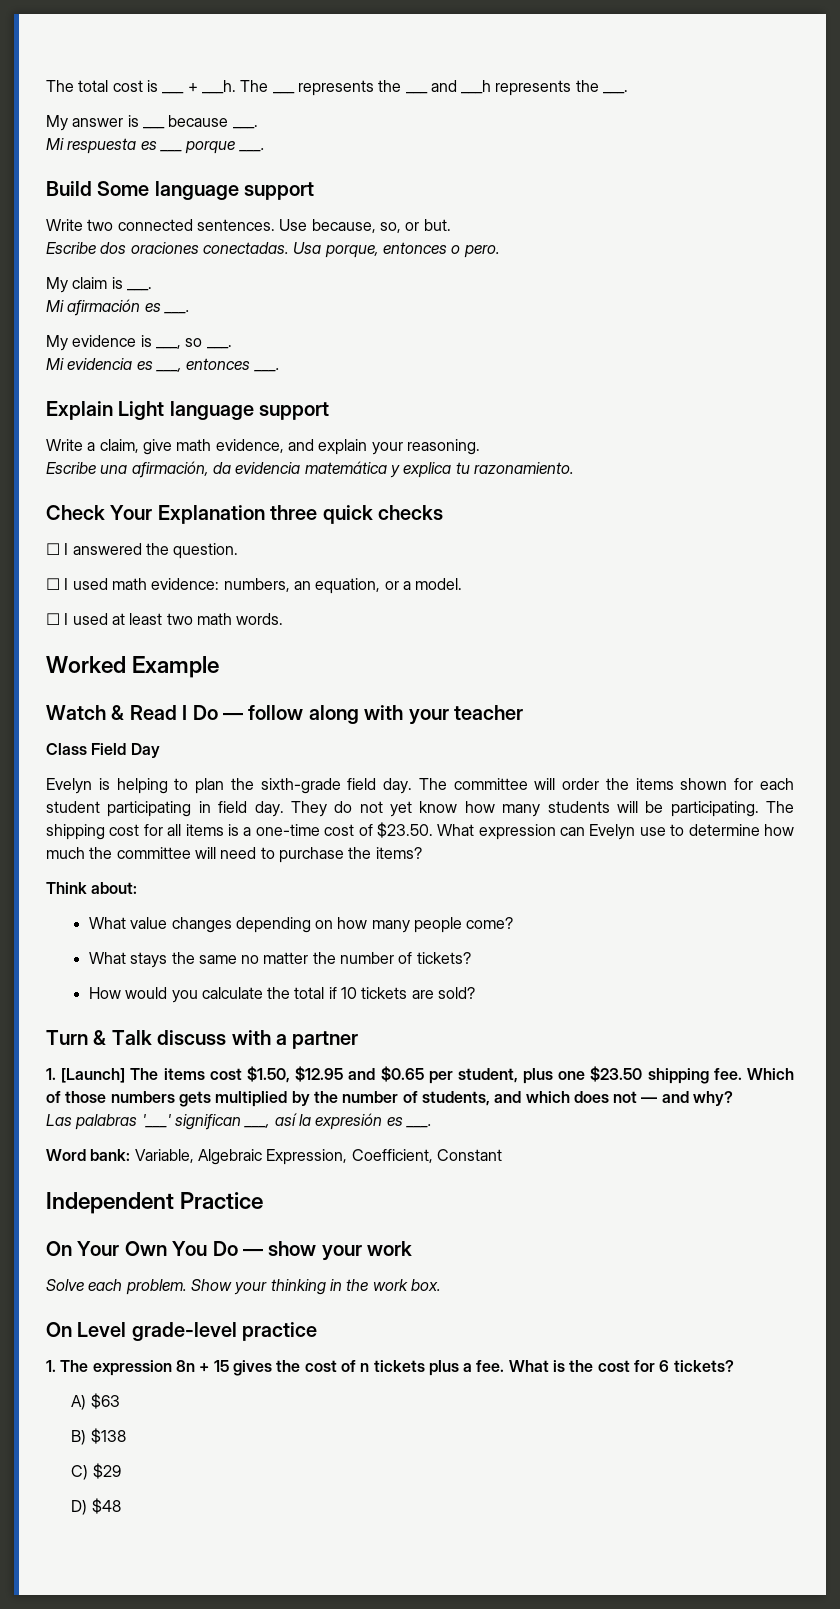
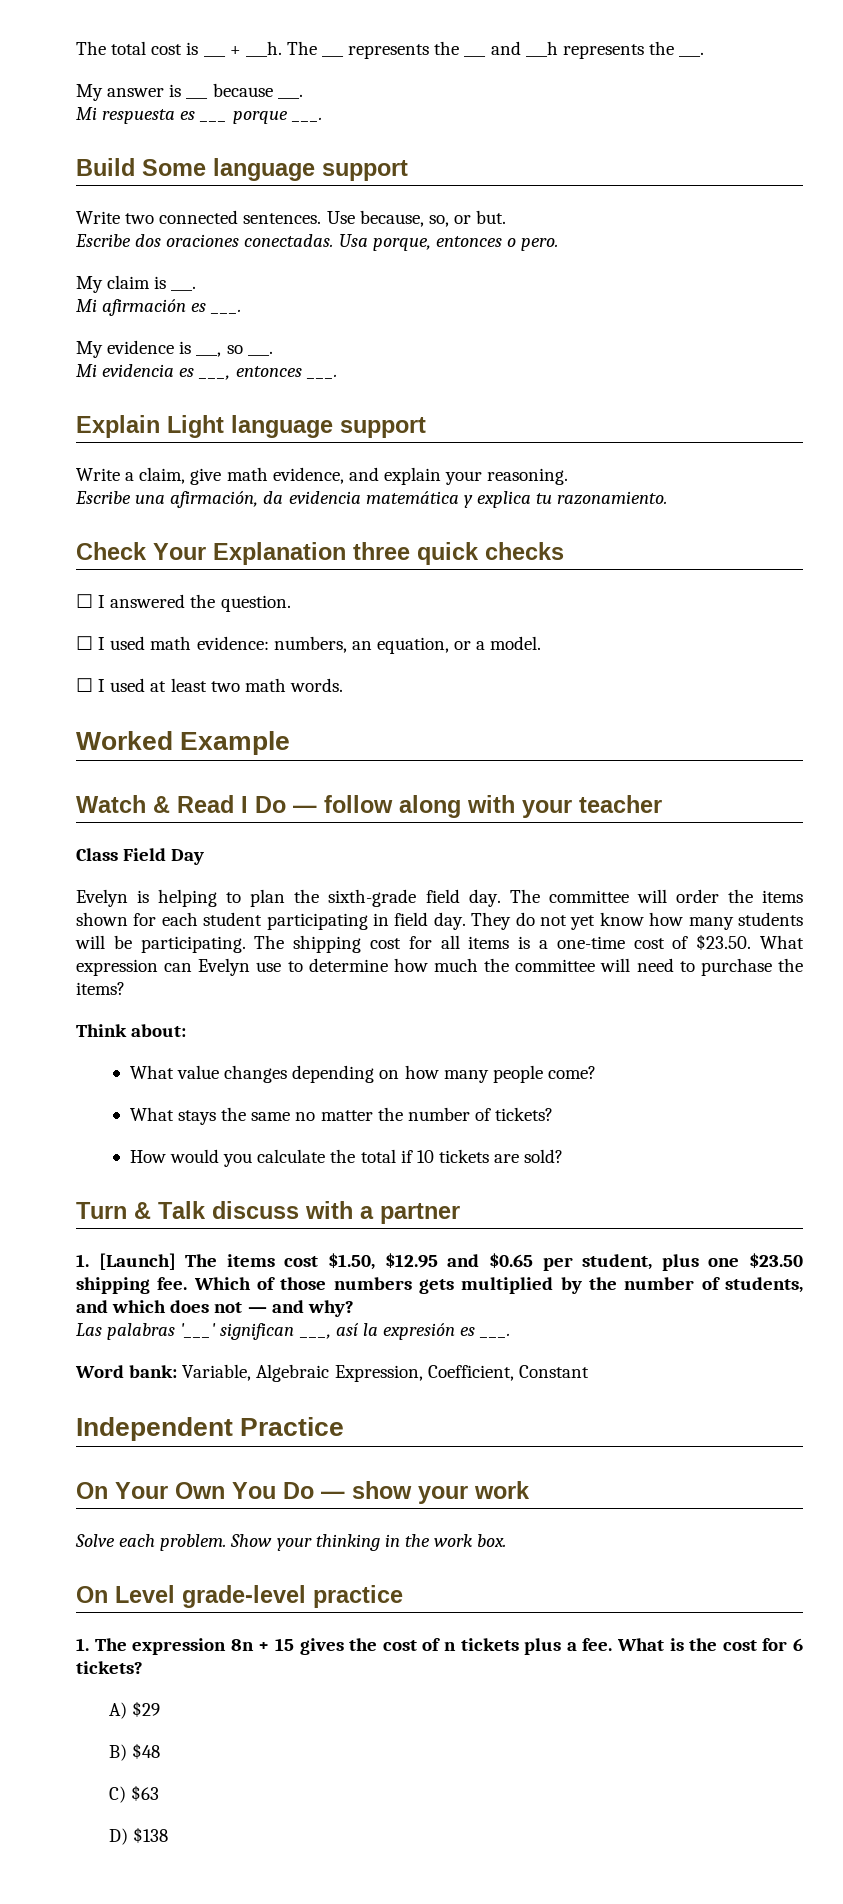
- A) $63
+ A) $29
+ B) $48
+ C) $63
- B) $138
+ D) $138
- C) $29
- D) $48

